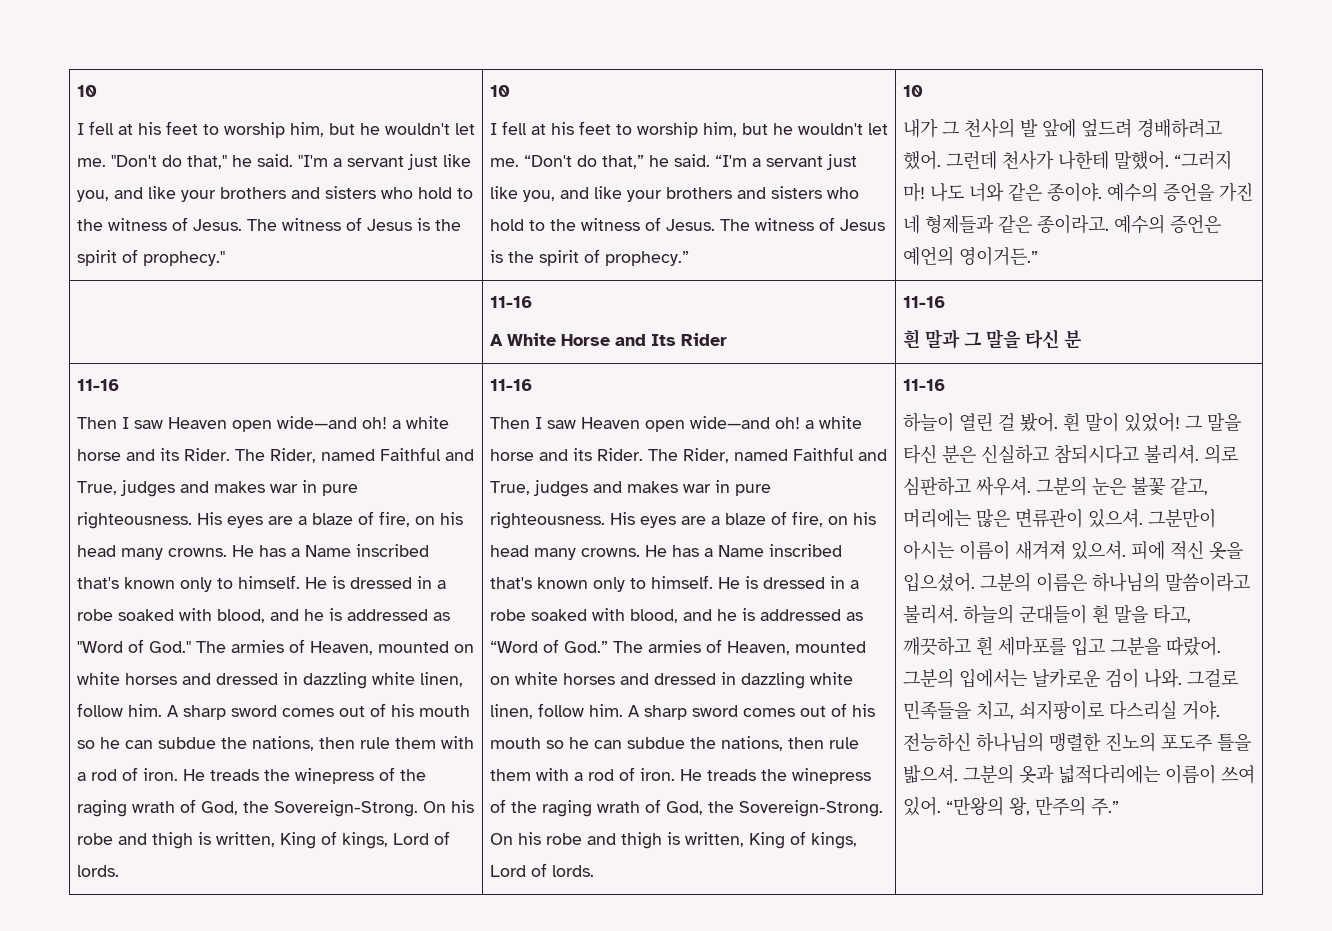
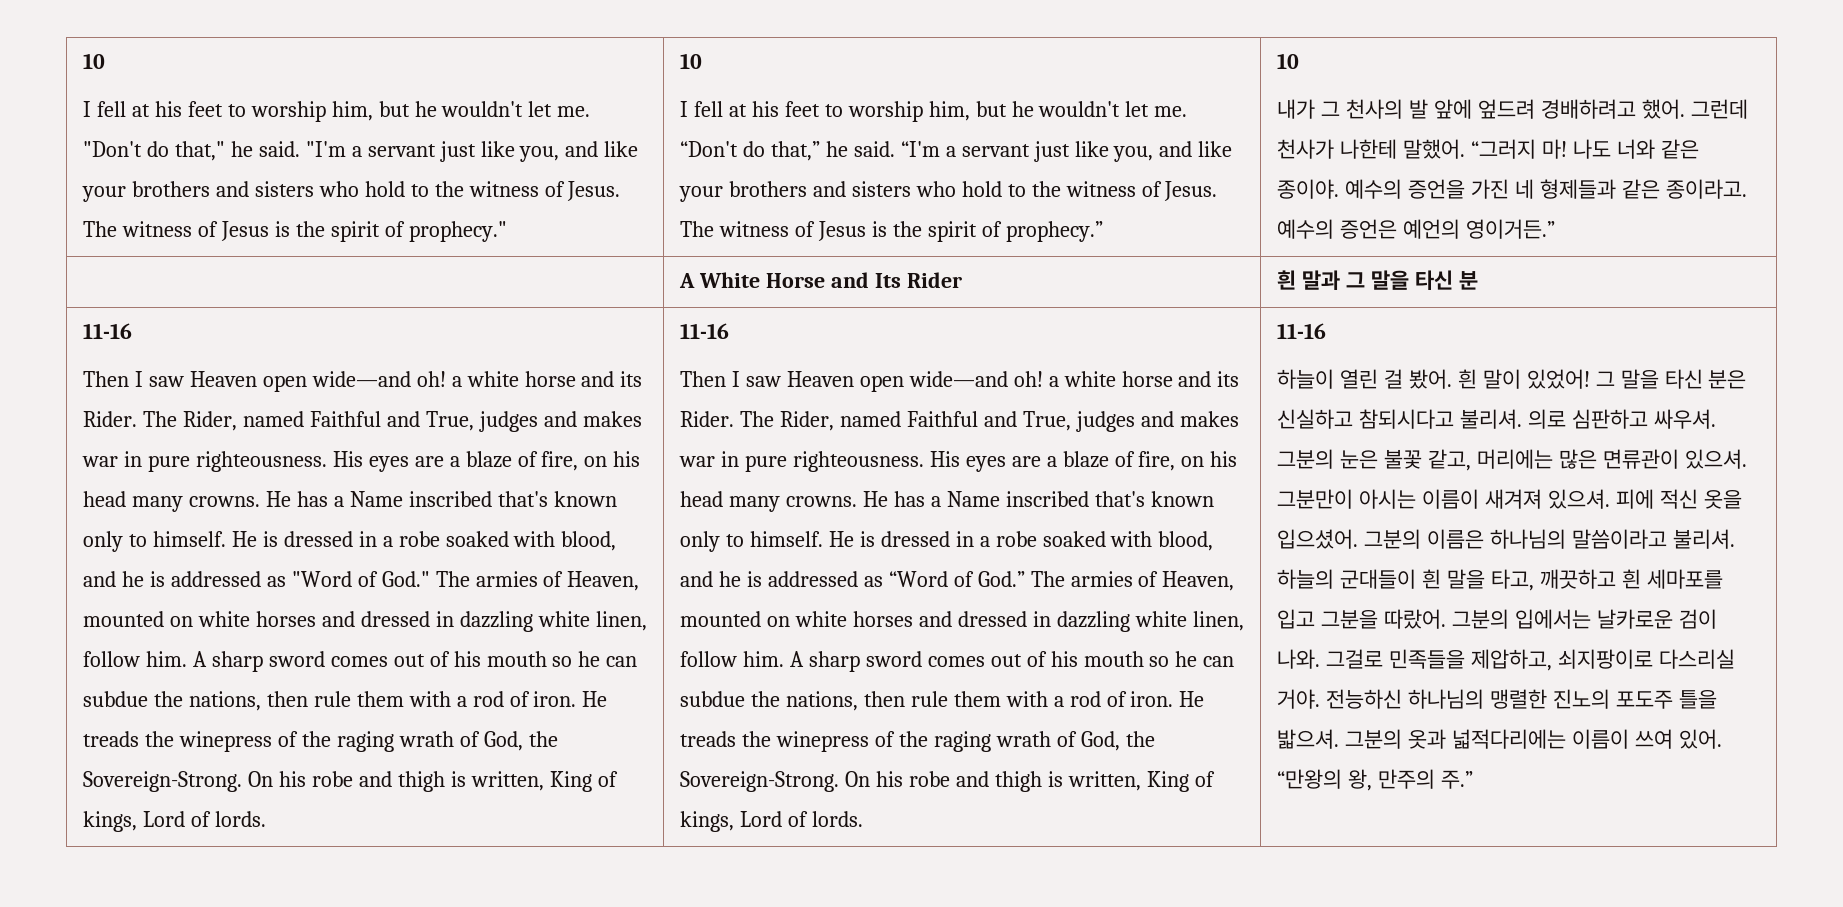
  예수의 증언은 예언의 영이거든.”
- | 11-16
- A White Horse and Its Rider | 11-16
- 흰 말과 그 말을 타신 분
+ | A White Horse and Its Rider | 흰 말과 그 말을 타신 분
- 그걸로 민족들을 치고, 쇠지팡이로 다스리실 거야.
+ 그걸로 민족들을 제압하고, 쇠지팡이로 다스리실 거야.

